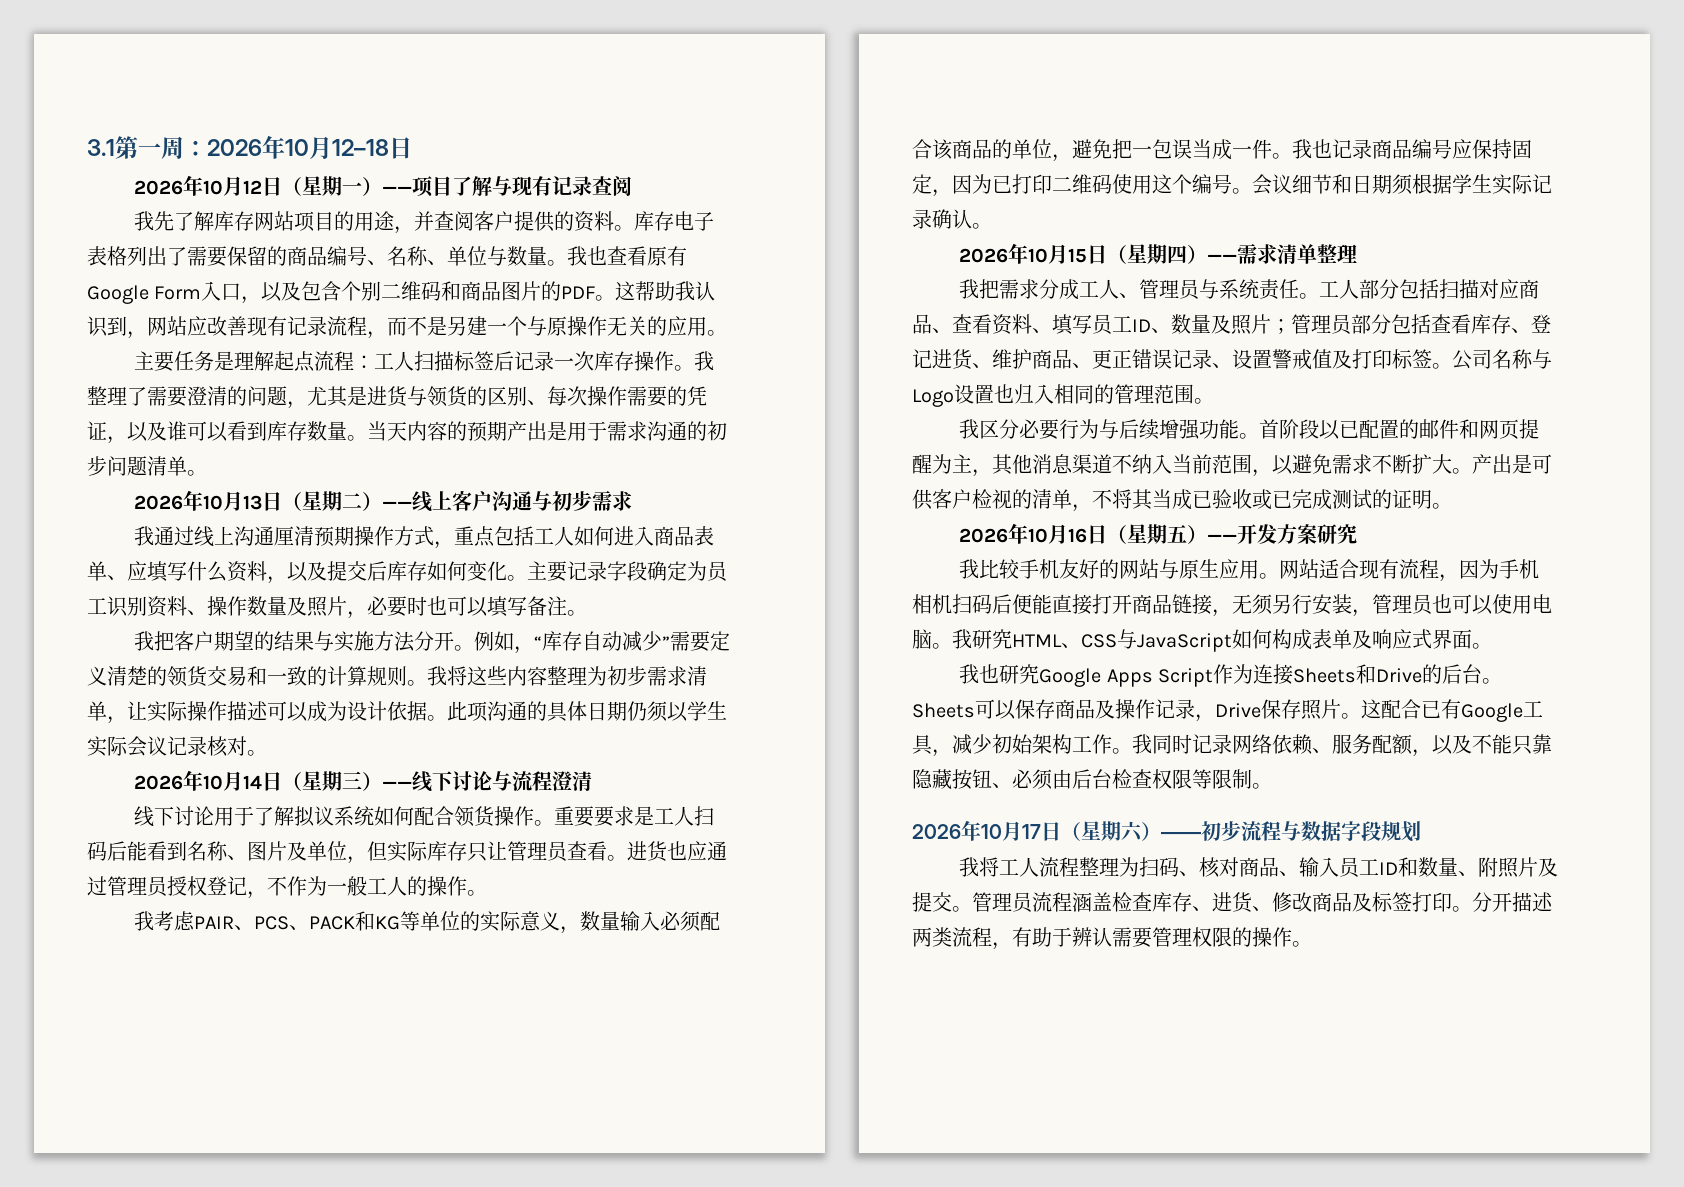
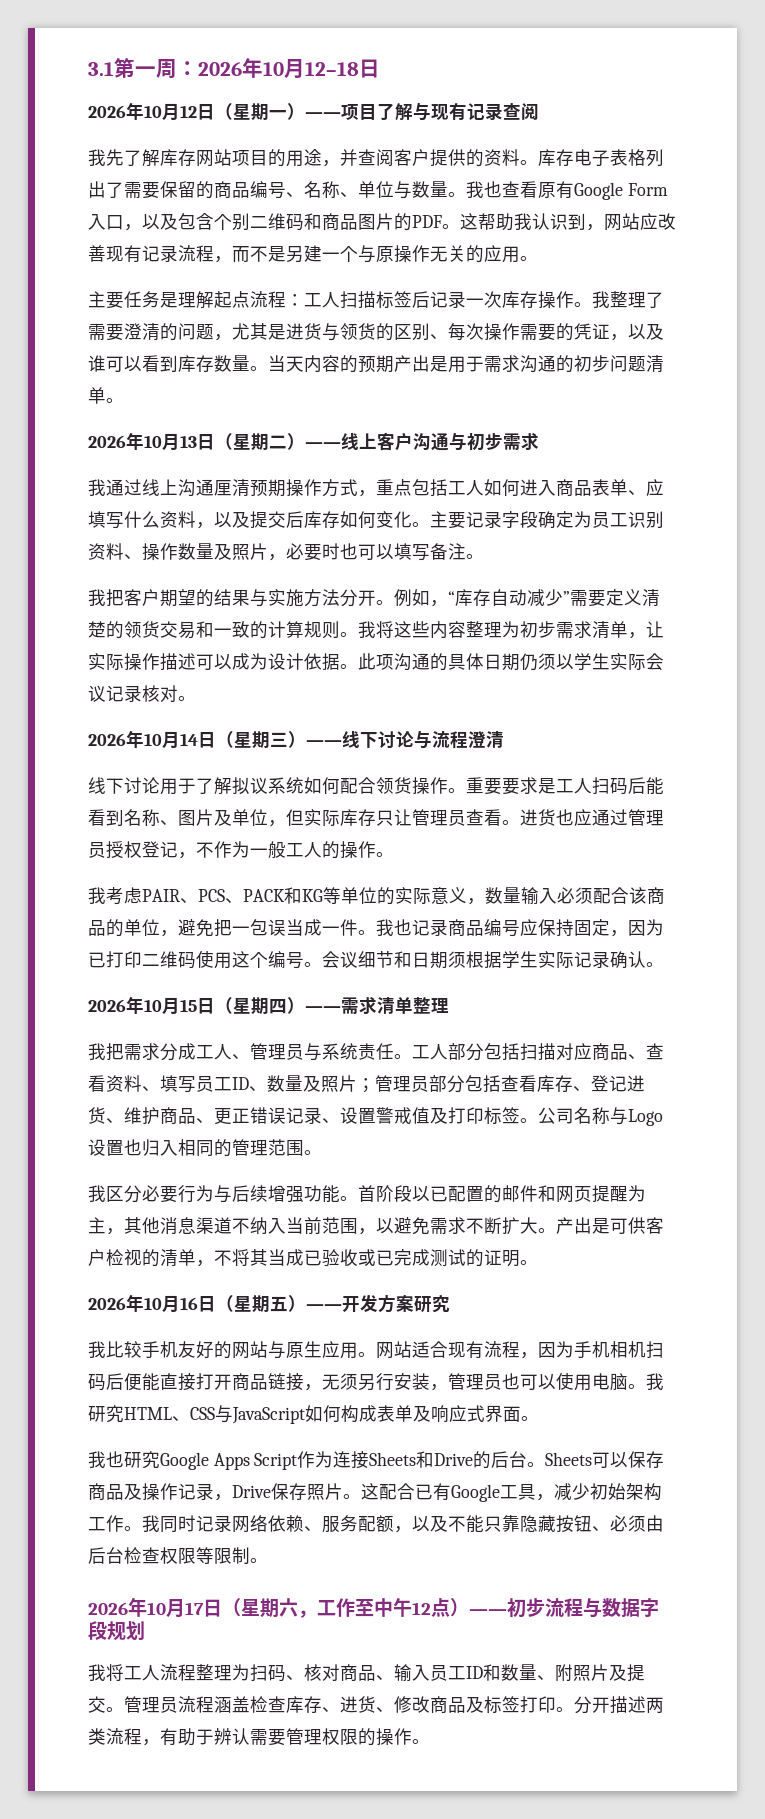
- 2026年10月17日（星期六）——初步流程与数据字段规划
+ 2026年10月17日（星期六，工作至中午12点）——初步流程与数据字段规划

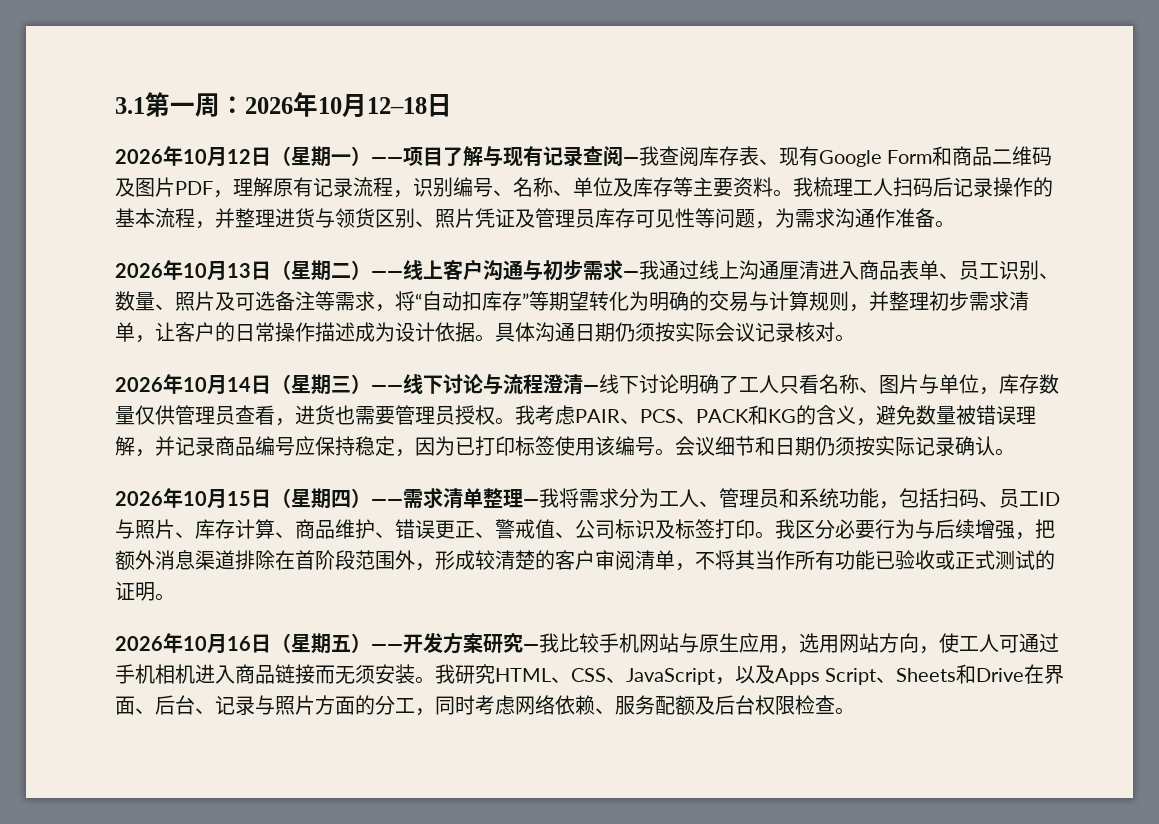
- 2026年10月12日（星期一）——项目了解与现有记录查阅
- 我先了解库存网站项目的用途，并查阅客户提供的资料。库存电子表格列出了需要保留的商品编号、名称、单位与数量。我也查看原有Google Form入口，以及包含个别二维码和商品图片的PDF。这帮助我认识到，网站应改善现有记录流程，而不是另建一个与原操作无关的应用。
- 主要任务是理解起点流程：工人扫描标签后记录一次库存操作。我整理了需要澄清的问题，尤其是进货与领货的区别、每次操作需要的凭证，以及谁可以看到库存数量。当天内容的预期产出是用于需求沟通的初步问题清单。
+ 2026年10月12日（星期一）——项目了解与现有记录查阅—我查阅库存表、现有Google Form和商品二维码及图片PDF，理解原有记录流程，识别编号、名称、单位及库存等主要资料。我梳理工人扫码后记录操作的基本流程，并整理进货与领货区别、照片凭证及管理员库存可见性等问题，为需求沟通作准备。
- 2026年10月13日（星期二）——线上客户沟通与初步需求
- 我通过线上沟通厘清预期操作方式，重点包括工人如何进入商品表单、应填写什么资料，以及提交后库存如何变化。主要记录字段确定为员工识别资料、操作数量及照片，必要时也可以填写备注。
- 我把客户期望的结果与实施方法分开。例如，“库存自动减少”需要定义清楚的领货交易和一致的计算规则。我将这些内容整理为初步需求清单，让实际操作描述可以成为设计依据。
+ 2026年10月13日（星期二）——线上客户沟通与初步需求—我通过线上沟通厘清进入商品表单、员工识别、数量、照片及可选备注等需求，将“自动扣库存”等期望转化为明确的交易与计算规则，并整理初步需求清单，让客户的日常操作描述成为设计依据。
- 此项沟通的具体日期仍须以学生实际会议记录核对。
+ 具体沟通日期仍须按实际会议记录核对。
- 2026年10月14日（星期三）——线下讨论与流程澄清
- 线下讨论用于了解拟议系统如何配合领货操作。重要要求是工人扫码后能看到名称、图片及单位，但实际库存只让管理员查看。进货也应通过管理员授权登记，不作为一般工人的操作。
- 我考虑PAIR、PCS、PACK和KG等单位的实际意义，数量输入必须配合该商品的单位，避免把一包误当成一件。我也记录商品编号应保持固定，因为已打印二维码使用这个编号。
+ 2026年10月14日（星期三）——线下讨论与流程澄清—线下讨论明确了工人只看名称、图片与单位，库存数量仅供管理员查看，进货也需要管理员授权。我考虑PAIR、PCS、PACK和KG的含义，避免数量被错误理解，并记录商品编号应保持稳定，因为已打印标签使用该编号。
- 会议细节和日期须根据学生实际记录确认。
+ 会议细节和日期仍须按实际记录确认。
- 2026年10月15日（星期四）——需求清单整理
- 我把需求分成工人、管理员与系统责任。工人部分包括扫描对应商品、查看资料、填写员工ID、数量及照片；管理员部分包括查看库存、登记进货、维护商品、更正错误记录、设置警戒值及打印标签。公司名称与Logo设置也归入相同的管理范围。
- 我区分必要行为与后续增强功能。首阶段以已配置的邮件和网页提醒为主，其他消息渠道不纳入当前范围，以避免需求不断扩大。产出是可供客户检视的清单，不将其当成已验收或已完成测试的证明。
+ 2026年10月15日（星期四）——需求清单整理—我将需求分为工人、管理员和系统功能，包括扫码、员工ID与照片、库存计算、商品维护、错误更正、警戒值、公司标识及标签打印。我区分必要行为与后续增强，把额外消息渠道排除在首阶段范围外，形成较清楚的客户审阅清单，不将其当作所有功能已验收或正式测试的证明。
- 2026年10月16日（星期五）——开发方案研究
- 我比较手机友好的网站与原生应用。网站适合现有流程，因为手机相机扫码后便能直接打开商品链接，无须另行安装，管理员也可以使用电脑。
+ 2026年10月16日（星期五）——开发方案研究—我比较手机网站与原生应用，选用网站方向，使工人可通过手机相机进入商品链接而无须安装。
- 我研究HTML、CSS与JavaScript如何构成表单及响应式界面。
- 我也研究Google Apps Script作为连接Sheets和Drive的后台。Sheets可以保存商品及操作记录，Drive保存照片。这配合已有Google工具，减少初始架构工作。我同时记录网络依赖、服务配额，以及不能只靠隐藏按钮、必须由后台检查权限等限制。
- 2026年10月17日（星期六，工作至中午12点）——初步流程与数据字段规划
- 我将工人流程整理为扫码、核对商品、输入员工ID和数量、附照片及提交。管理员流程涵盖检查库存、进货、修改商品及标签打印。分开描述两类流程，有助于辨认需要管理权限的操作。
+ 我研究HTML、CSS、JavaScript，以及Apps Script、Sheets和Drive在界面、后台、记录与照片方面的分工，同时考虑网络依赖、服务配额及后台权限检查。

